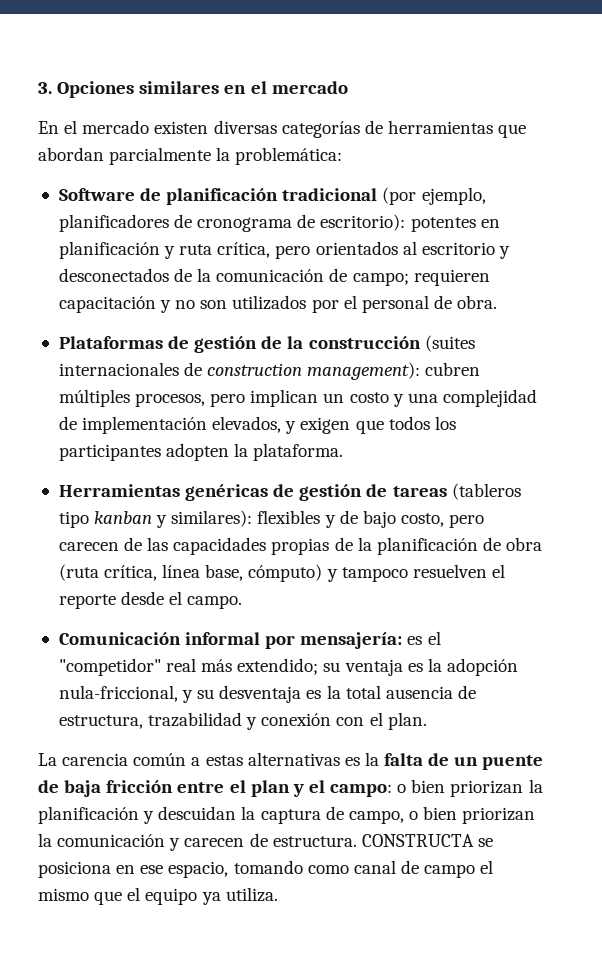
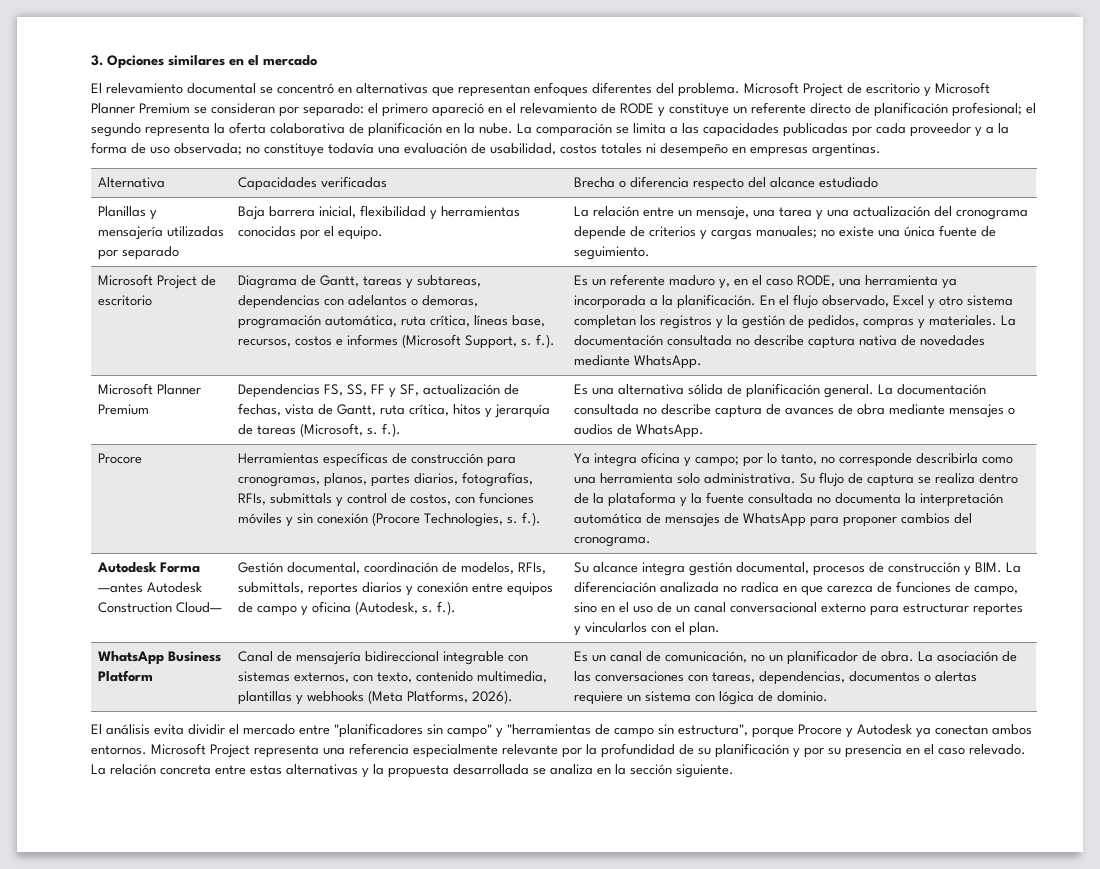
- En el mercado existen diversas categorías de herramientas que abordan parcialmente la problemática:
- Software de planificación tradicional (por ejemplo, planificadores de cronograma de escritorio): potentes en planificación y ruta crítica, pero orientados al escritorio y desconectados de la comunicación de campo; requieren capacitación y no son utilizados por el personal de obra.
- Plataformas de gestión de la construcción (suites internacionales de construction management): cubren múltiples procesos, pero implican un costo y una complejidad de implementación elevados, y exigen que todos los participantes adopten la plataforma.
- Herramientas genéricas de gestión de tareas (tableros tipo kanban y similares): flexibles y de bajo costo, pero carecen de las capacidades propias de la planificación de obra (ruta crítica, línea base, cómputo) y tampoco resuelven el reporte desde el campo.
- Comunicación informal por mensajería: es el "competidor" real más extendido; su ventaja es la adopción nula-friccional, y su desventaja es la total ausencia de estructura, trazabilidad y conexión con el plan.
- La carencia común a estas alternativas es la falta de un puente de baja fricción entre el plan y el campo: o bien priorizan la planificación y descuidan la captura de campo, o bien priorizan la comunicación y carecen de estructura. CONSTRUCTA se posiciona en ese espacio, tomando como canal de campo el mismo que el equipo ya utiliza.
+ El relevamiento documental se concentró en alternativas que representan enfoques diferentes del problema. Microsoft Project de escritorio y Microsoft Planner Premium se consideran por separado: el primero apareció en el relevamiento de RODE y constituye un referente directo de planificación profesional; el segundo representa la oferta colaborativa de planificación en la nube. La comparación se limita a las capacidades publicadas por cada proveedor y a la forma de uso observada; no constituye todavía una evaluación de usabilidad, costos totales ni desempeño en empresas argentinas.
+ Alternativa | Capacidades verificadas | Brecha o diferencia respecto del alcance estudiado
+ Planillas y mensajería utilizadas por separado | Baja barrera inicial, flexibilidad y herramientas conocidas por el equipo. | La relación entre un mensaje, una tarea y una actualización del cronograma depende de criterios y cargas manuales; no existe una única fuente de seguimiento.
+ Microsoft Project de escritorio | Diagrama de Gantt, tareas y subtareas, dependencias con adelantos o demoras, programación automática, ruta crítica, líneas base, recursos, costos e informes (Microsoft Support, s. f.). | Es un referente maduro y, en el caso RODE, una herramienta ya incorporada a la planificación. En el flujo observado, Excel y otro sistema completan los registros y la gestión de pedidos, compras y materiales. La documentación consultada no describe captura nativa de novedades mediante WhatsApp.
+ Microsoft Planner Premium | Dependencias FS, SS, FF y SF, actualización de fechas, vista de Gantt, ruta crítica, hitos y jerarquía de tareas (Microsoft, s. f.). | Es una alternativa sólida de planificación general. La documentación consultada no describe captura de avances de obra mediante mensajes o audios de WhatsApp.
+ Procore | Herramientas específicas de construcción para cronogramas, planos, partes diarios, fotografías, RFIs, submittals y control de costos, con funciones móviles y sin conexión (Procore Technologies, s. f.). | Ya integra oficina y campo; por lo tanto, no corresponde describirla como una herramienta solo administrativa. Su flujo de captura se realiza dentro de la plataforma y la fuente consultada no documenta la interpretación automática de mensajes de WhatsApp para proponer cambios del cronograma.
+ Autodesk Forma —antes Autodesk Construction Cloud— | Gestión documental, coordinación de modelos, RFIs, submittals, reportes diarios y conexión entre equipos de campo y oficina (Autodesk, s. f.). | Su alcance integra gestión documental, procesos de construcción y BIM. La diferenciación analizada no radica en que carezca de funciones de campo, sino en el uso de un canal conversacional externo para estructurar reportes y vincularlos con el plan.
+ WhatsApp Business Platform | Canal de mensajería bidireccional integrable con sistemas externos, con texto, contenido multimedia, plantillas y webhooks (Meta Platforms, 2026). | Es un canal de comunicación, no un planificador de obra. La asociación de las conversaciones con tareas, dependencias, documentos o alertas requiere un sistema con lógica de dominio.
+ El análisis evita dividir el mercado entre "planificadores sin campo" y "herramientas de campo sin estructura", porque Procore y Autodesk ya conectan ambos entornos. Microsoft Project representa una referencia especialmente relevante por la profundidad de su planificación y por su presencia en el caso relevado. La relación concreta entre estas alternativas y la propuesta desarrollada se analiza en la sección siguiente.

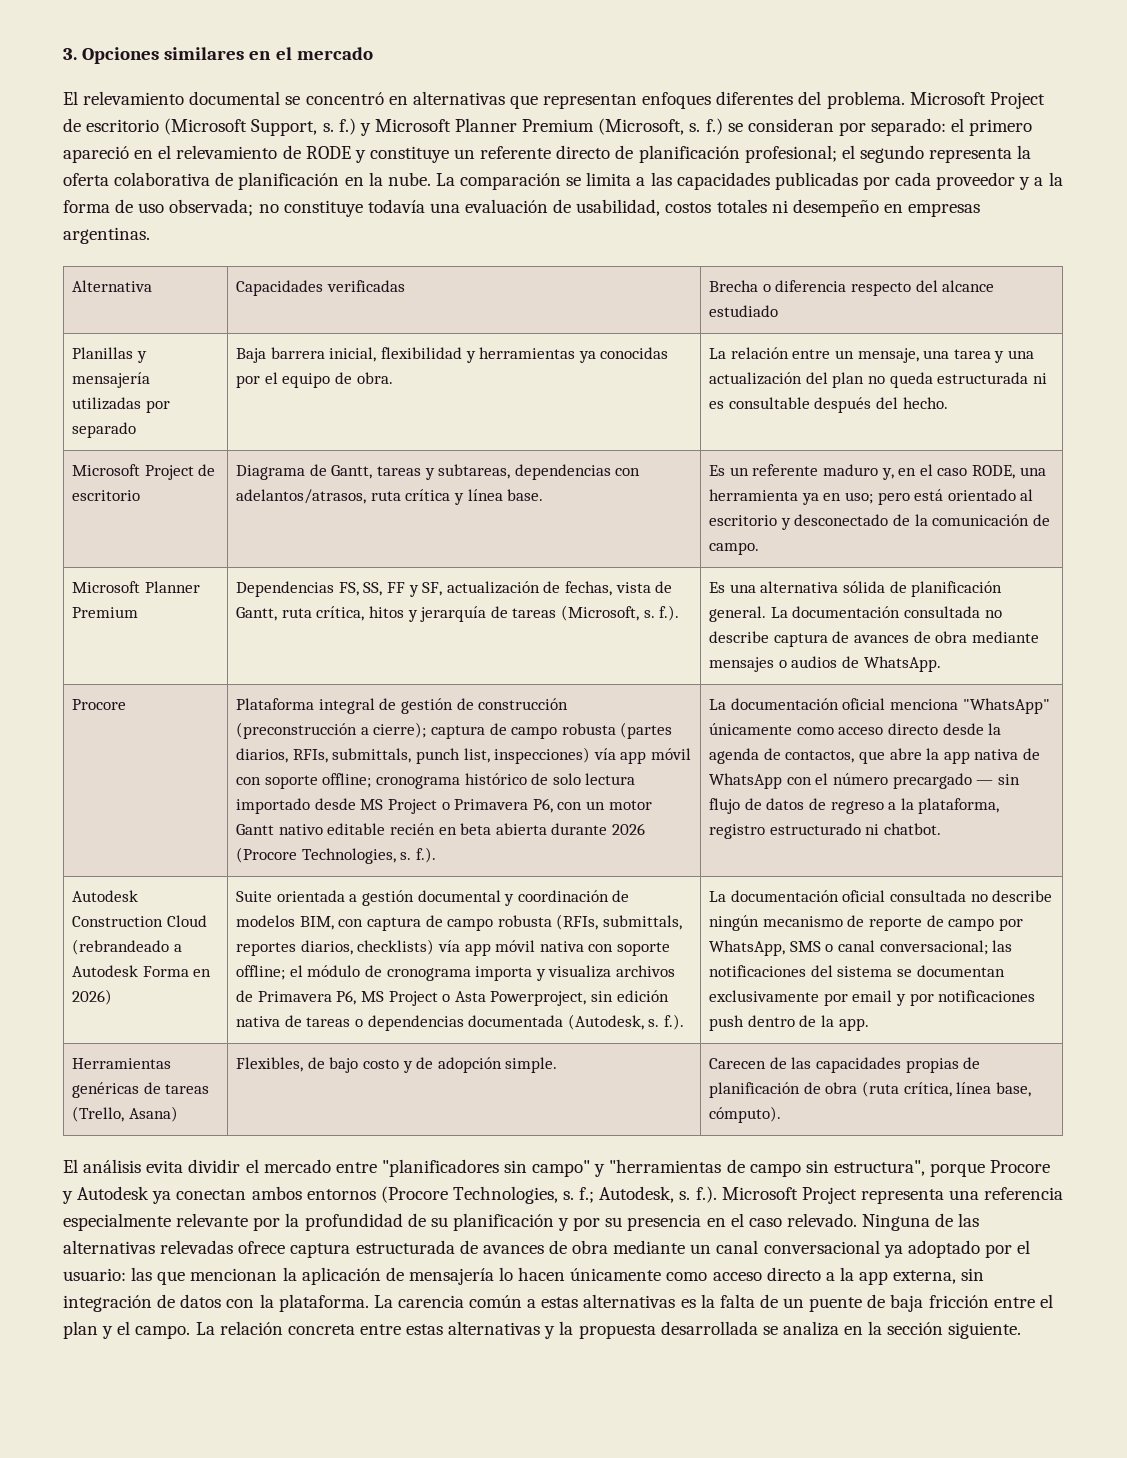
- Microsoft Project de escritorio y Microsoft Planner Premium se consideran por separado: el primero apareció en el relevamiento de RODE y constituye un referente directo de planificación profesional; el segundo representa la oferta colaborativa de planificación en la nube.
+ Microsoft Project de escritorio (Microsoft Support, s. f.) y Microsoft Planner Premium (Microsoft, s. f.) se consideran por separado: el primero apareció en el relevamiento de RODE y constituye un referente directo de planificación profesional; el segundo representa la oferta colaborativa de planificación en la nube.
- Baja barrera inicial, flexibilidad y herramientas conocidas por el equipo.
+ Baja barrera inicial, flexibilidad y herramientas ya conocidas por el equipo de obra.
- La relación entre un mensaje, una tarea y una actualización del cronograma depende de criterios y cargas manuales; no existe una única fuente de seguimiento.
+ La relación entre un mensaje, una tarea y una actualización del plan no queda estructurada ni es consultable después del hecho.
- Diagrama de Gantt, tareas y subtareas, dependencias con adelantos o demoras, programación automática, ruta crítica, líneas base, recursos, costos e informes (Microsoft Support, s. f.).
+ Diagrama de Gantt, tareas y subtareas, dependencias con adelantos/atrasos, ruta crítica y línea base.
- Es un referente maduro y, en el caso RODE, una herramienta ya incorporada a la planificación. En el flujo observado, Excel y otro sistema completan los registros y la gestión de pedidos, compras y materiales. La documentación consultada no describe captura nativa de novedades mediante WhatsApp.
+ Es un referente maduro y, en el caso RODE, una herramienta ya en uso; pero está orientado al escritorio y desconectado de la comunicación de campo.
- Herramientas específicas de construcción para cronogramas, planos, partes diarios, fotografías, RFIs, submittals y control de costos, con funciones móviles y sin conexión (Procore Technologies, s. f.). | Ya integra oficina y campo; por lo tanto, no corresponde describirla como una herramienta solo administrativa. Su flujo de captura se realiza dentro de la plataforma y la fuente consultada no documenta la interpretación automática de mensajes de WhatsApp para proponer cambios del cronograma.
- Autodesk Forma —antes Autodesk Construction Cloud— | Gestión documental, coordinación de modelos, RFIs, submittals, reportes diarios y conexión entre equipos de campo y oficina (Autodesk, s. f.). | Su alcance integra gestión documental, procesos de construcción y BIM. La diferenciación analizada no radica en que carezca de funciones de campo, sino en el uso de un canal conversacional externo para estructurar reportes y vincularlos con el plan.
- WhatsApp Business Platform | Canal de mensajería bidireccional integrable con sistemas externos, con texto, contenido multimedia, plantillas y webhooks (Meta Platforms, 2026). | Es un canal de comunicación, no un planificador de obra. La asociación de las conversaciones con tareas, dependencias, documentos o alertas requiere un sistema con lógica de dominio.
+ Plataforma integral de gestión de construcción (preconstrucción a cierre); captura de campo robusta (partes diarios, RFIs, submittals, punch list, inspecciones) vía app móvil con soporte offline; cronograma histórico de solo lectura importado desde MS Project o Primavera P6, con un motor Gantt nativo editable recién en beta abierta durante 2026 (Procore Technologies, s. f.). | La documentación oficial menciona "WhatsApp" únicamente como acceso directo desde la agenda de contactos, que abre la app nativa de WhatsApp con el número precargado — sin flujo de datos de regreso a la plataforma, registro estructurado ni chatbot.
+ Autodesk Construction Cloud (rebrandeado a Autodesk Forma en 2026) | Suite orientada a gestión documental y coordinación de modelos BIM, con captura de campo robusta (RFIs, submittals, reportes diarios, checklists) vía app móvil nativa con soporte offline; el módulo de cronograma importa y visualiza archivos de Primavera P6, MS Project o Asta Powerproject, sin edición nativa de tareas o dependencias documentada (Autodesk, s. f.). | La documentación oficial consultada no describe ningún mecanismo de reporte de campo por WhatsApp, SMS o canal conversacional; las notificaciones del sistema se documentan exclusivamente por email y por notificaciones push dentro de la app.
+ Herramientas genéricas de tareas (Trello, Asana) | Flexibles, de bajo costo y de adopción simple. | Carecen de las capacidades propias de planificación de obra (ruta crítica, línea base, cómputo).
- El análisis evita dividir el mercado entre "planificadores sin campo" y "herramientas de campo sin estructura", porque Procore y Autodesk ya conectan ambos entornos. Microsoft Project representa una referencia especialmente relevante por la profundidad de su planificación y por su presencia en el caso relevado.
+ El análisis evita dividir el mercado entre "planificadores sin campo" y "herramientas de campo sin estructura", porque Procore y Autodesk ya conectan ambos entornos (Procore Technologies, s. f.; Autodesk, s. f.). Microsoft Project representa una referencia especialmente relevante por la profundidad de su planificación y por su presencia en el caso relevado.
+ Ninguna de las alternativas relevadas ofrece captura estructurada de avances de obra mediante un canal conversacional ya adoptado por el usuario: las que mencionan la aplicación de mensajería lo hacen únicamente como acceso directo a la app externa, sin integración de datos con la plataforma. La carencia común a estas alternativas es la falta de un puente de baja fricción entre el plan y el campo.

